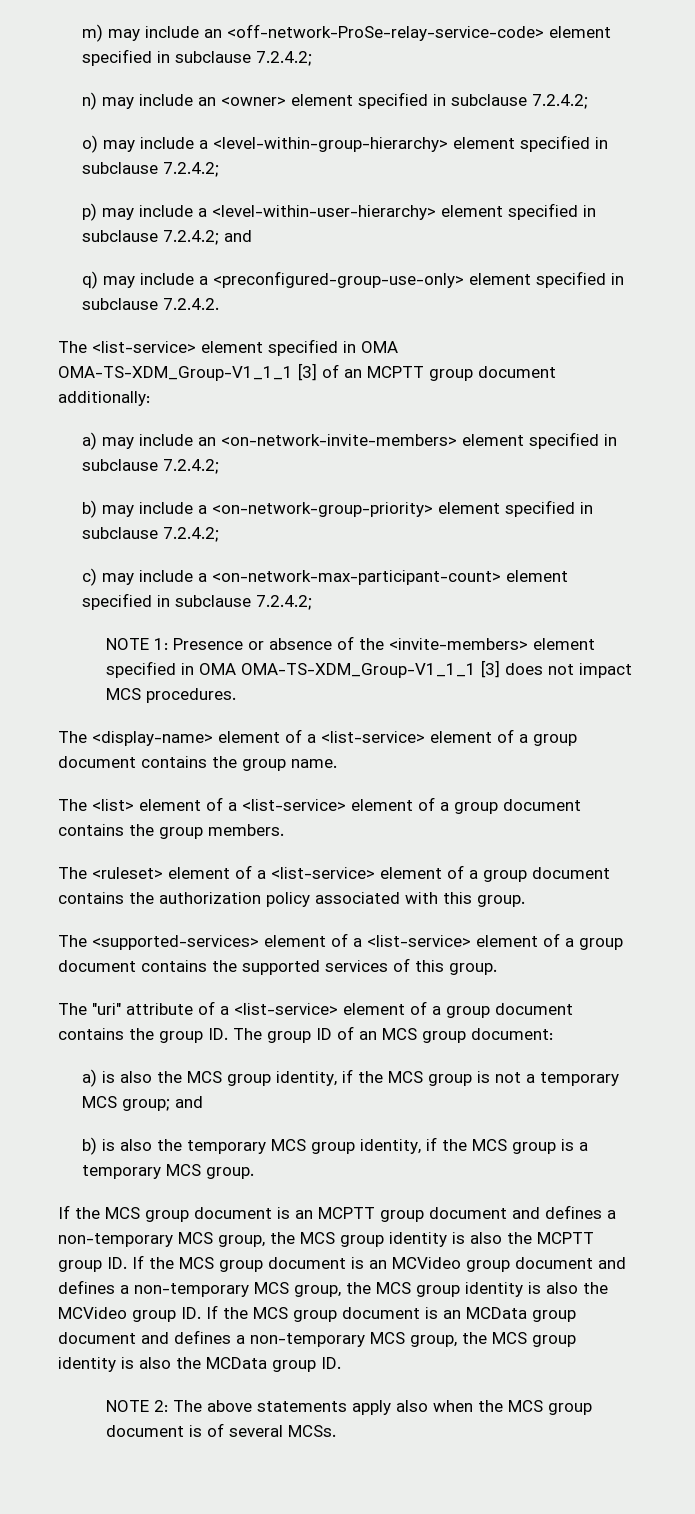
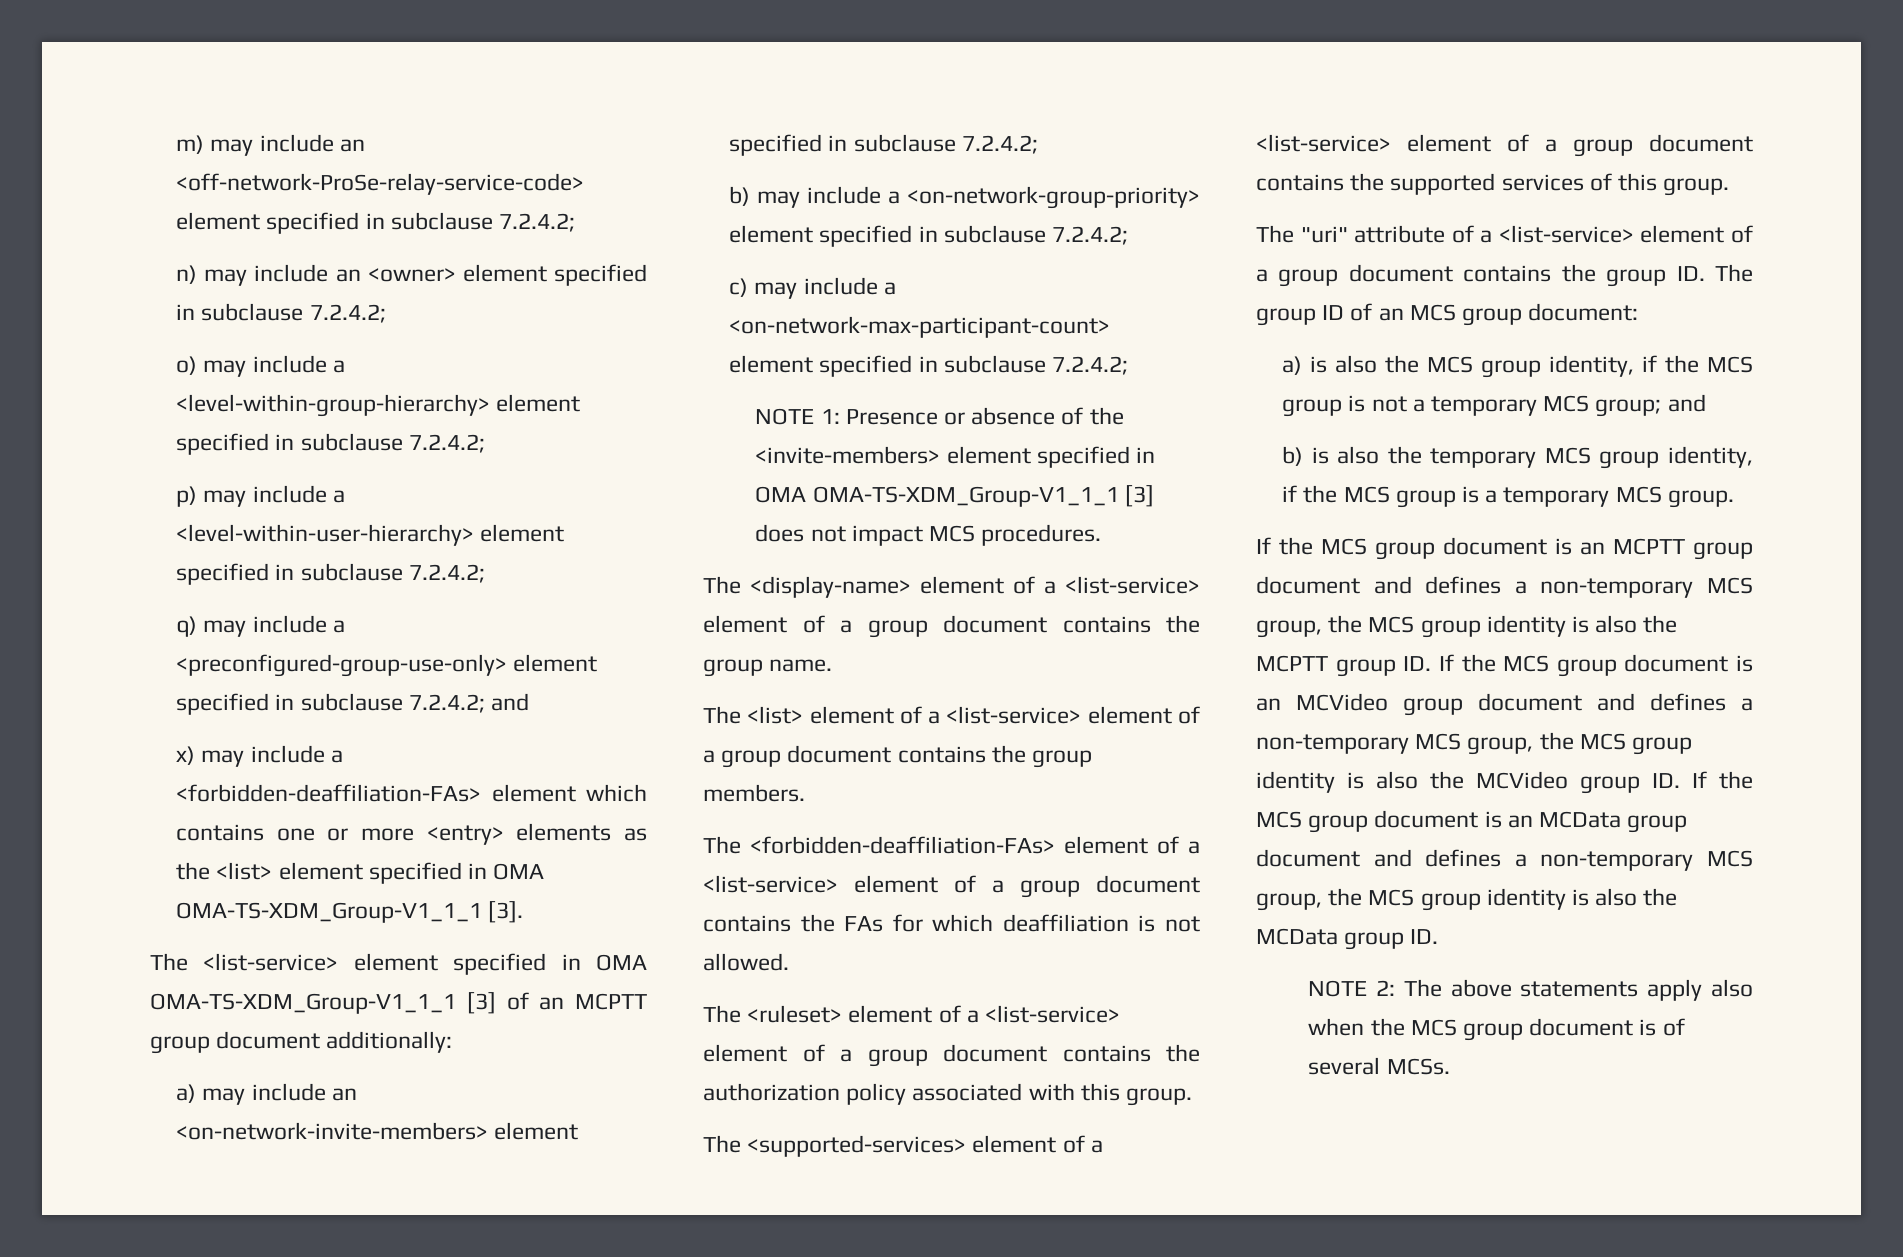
- p) may include a <level-within-user-hierarchy> element specified in subclause 7.2.4.2; and
+ p) may include a <level-within-user-hierarchy> element specified in subclause 7.2.4.2;
- q) may include a <preconfigured-group-use-only> element specified in subclause 7.2.4.2.
+ q) may include a <preconfigured-group-use-only> element specified in subclause 7.2.4.2; and
+ x) may include a <forbidden-deaffiliation-FAs> element which contains one or more <entry> elements as the <list> element specified in OMA OMA-TS-XDM_Group-V1_1_1 [3].
+ The <forbidden-deaffiliation-FAs> element of a <list-service> element of a group document contains the FAs for which deaffiliation is not allowed.

